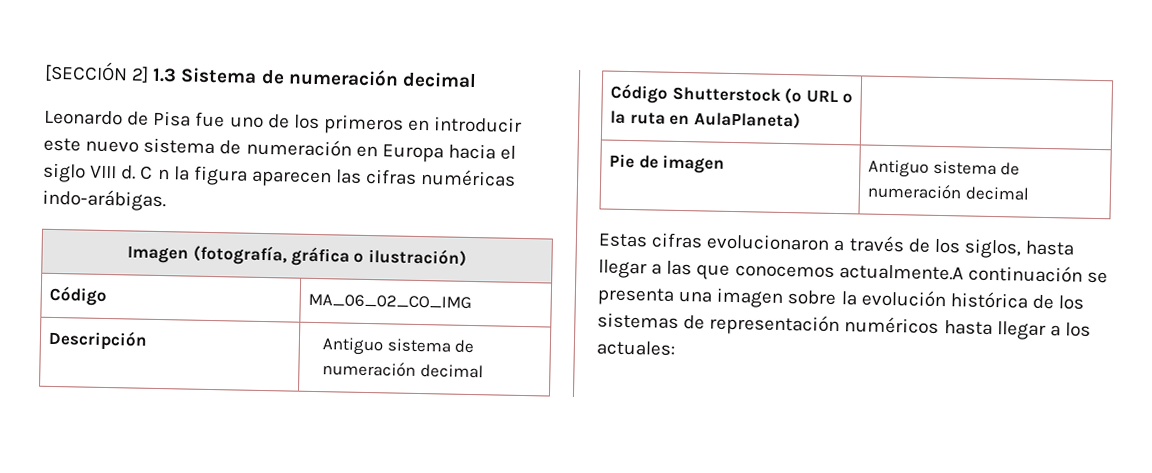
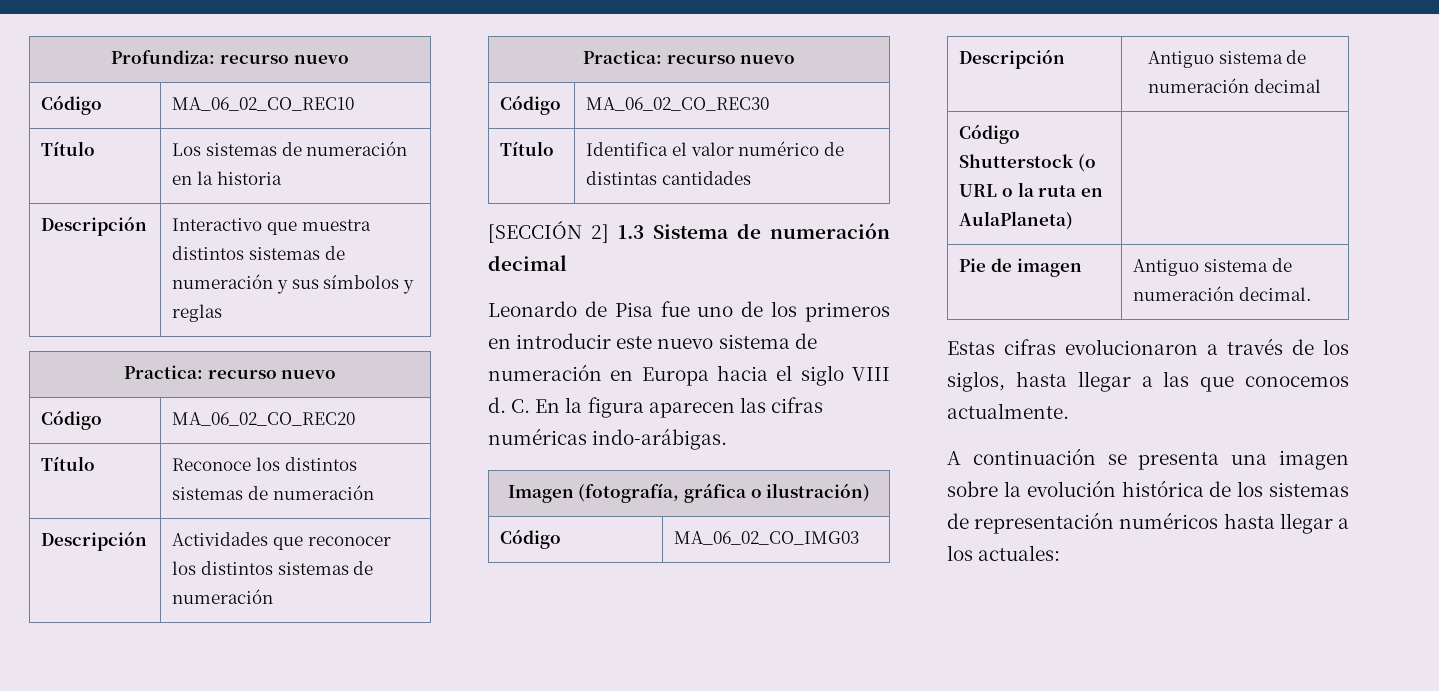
+ Profundiza: recurso nuevo
+ Código | MA_06_02_CO_REC10
+ Título | Los sistemas de numeración en la historia
+ Descripción | Interactivo que muestra distintos sistemas de numeración y sus símbolos y reglas
+ Practica: recurso nuevo
+ Código | MA_06_02_CO_REC20
+ Título | Reconoce los distintos sistemas de numeración
+ Descripción | Actividades que reconocer los distintos sistemas de numeración
+ Practica: recurso nuevo
+ Código | MA_06_02_CO_REC30
+ Título | Identifica el valor numérico de distintas cantidades
- C n la figura aparecen las cifras numéricas indo-arábigas.
+ C. En la figura aparecen las cifras numéricas indo-arábigas.
- Código | MA_06_02_CO_IMG
+ Código | MA_06_02_CO_IMG03
- Pie de imagen | Antiguo sistema de numeración decimal
+ Pie de imagen | Antiguo sistema de numeración decimal.
- Estas cifras evolucionaron a través de los siglos, hasta llegar a las que conocemos actualmente.A continuación se presenta una imagen sobre la evolución histórica de los sistemas de representación numéricos hasta llegar a los actuales:
+ Estas cifras evolucionaron a través de los siglos, hasta llegar a las que conocemos actualmente.
+ A continuación se presenta una imagen sobre la evolución histórica de los sistemas de representación numéricos hasta llegar a los actuales:

